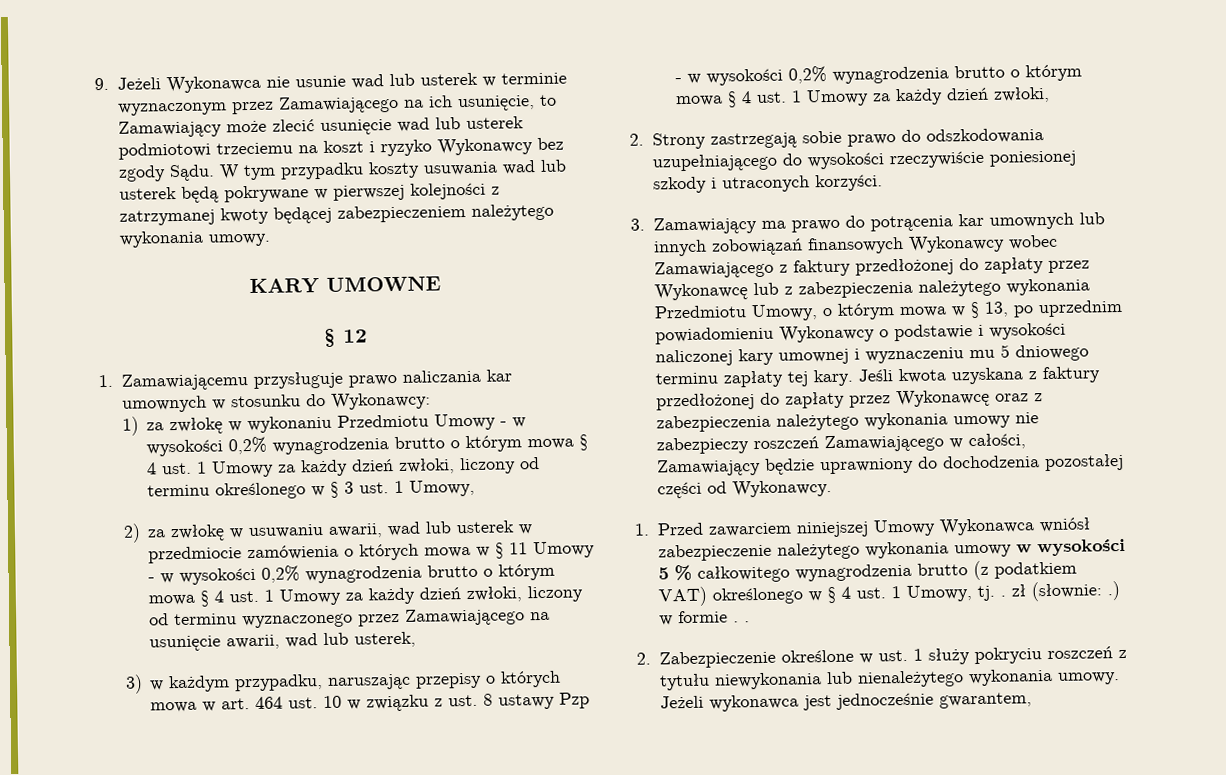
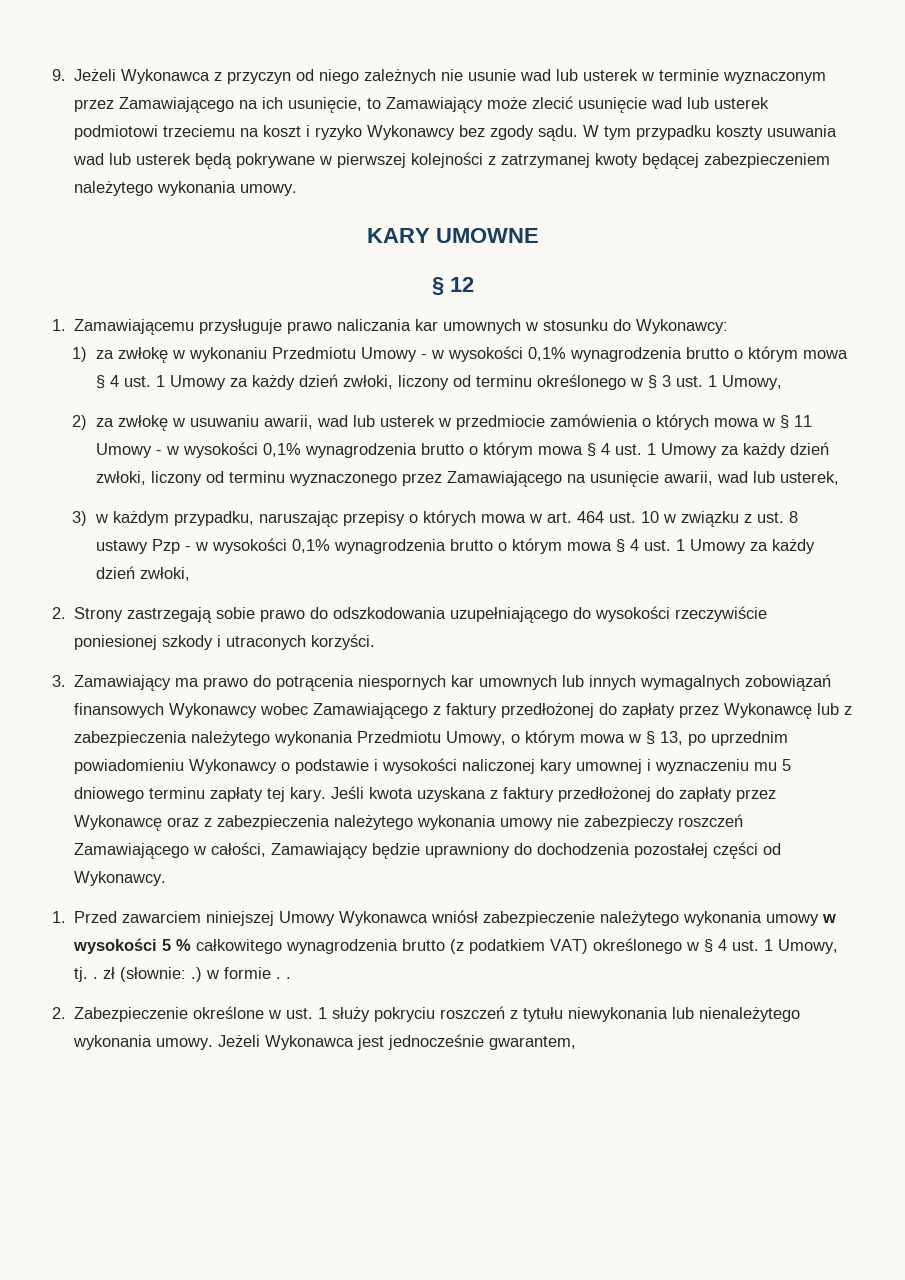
- 9. Jeżeli Wykonawca nie usunie wad lub usterek w terminie wyznaczonym przez Zamawiającego na ich usunięcie, to Zamawiający może zlecić usunięcie wad lub usterek podmiotowi trzeciemu na koszt i ryzyko Wykonawcy bez zgody Sądu.
+ 9. Jeżeli Wykonawca z przyczyn od niego zależnych nie usunie wad lub usterek w terminie wyznaczonym przez Zamawiającego na ich usunięcie, to Zamawiający może zlecić usunięcie wad lub usterek podmiotowi trzeciemu na koszt i ryzyko Wykonawcy bez zgody sądu.
- 1) za zwłokę w wykonaniu Przedmiotu Umowy - w wysokości 0,2% wynagrodzenia brutto o którym mowa § 4 ust. 1 Umowy za każdy dzień zwłoki, liczony od terminu określonego w § 3 ust. 1 Umowy,
+ 1) za zwłokę w wykonaniu Przedmiotu Umowy - w wysokości 0,1% wynagrodzenia brutto o którym mowa § 4 ust. 1 Umowy za każdy dzień zwłoki, liczony od terminu określonego w § 3 ust. 1 Umowy,
- 2) za zwłokę w usuwaniu awarii, wad lub usterek w przedmiocie zamówienia o których mowa w § 11 Umowy - w wysokości 0,2% wynagrodzenia brutto o którym mowa § 4 ust. 1 Umowy za każdy dzień zwłoki, liczony od terminu wyznaczonego przez Zamawiającego na usunięcie awarii, wad lub usterek,
+ 2) za zwłokę w usuwaniu awarii, wad lub usterek w przedmiocie zamówienia o których mowa w § 11 Umowy - w wysokości 0,1% wynagrodzenia brutto o którym mowa § 4 ust. 1 Umowy za każdy dzień zwłoki, liczony od terminu wyznaczonego przez Zamawiającego na usunięcie awarii, wad lub usterek,
- 3) w każdym przypadku, naruszając przepisy o których mowa w art. 464 ust. 10 w związku z ust. 8 ustawy Pzp - w wysokości 0,2% wynagrodzenia brutto o którym mowa § 4 ust. 1 Umowy za każdy dzień zwłoki,
+ 3) w każdym przypadku, naruszając przepisy o których mowa w art. 464 ust. 10 w związku z ust. 8 ustawy Pzp - w wysokości 0,1% wynagrodzenia brutto o którym mowa § 4 ust. 1 Umowy za każdy dzień zwłoki,
- 3. Zamawiający ma prawo do potrącenia kar umownych lub innych zobowiązań finansowych Wykonawcy wobec Zamawiającego z faktury przedłożonej do zapłaty przez Wykonawcę lub z zabezpieczenia należytego wykonania Przedmiotu Umowy, o którym mowa w § 13, po uprzednim powiadomieniu Wykonawcy o podstawie i wysokości naliczonej kary umownej i wyznaczeniu mu 5 dniowego terminu zapłaty tej kary.
+ 3. Zamawiający ma prawo do potrącenia niespornych kar umownych lub innych wymagalnych zobowiązań finansowych Wykonawcy wobec Zamawiającego z faktury przedłożonej do zapłaty przez Wykonawcę lub z zabezpieczenia należytego wykonania Przedmiotu Umowy, o którym mowa w § 13, po uprzednim powiadomieniu Wykonawcy o podstawie i wysokości naliczonej kary umownej i wyznaczeniu mu 5 dniowego terminu zapłaty tej kary.
- Jeżeli wykonawca jest jednocześnie gwarantem,
+ Jeżeli Wykonawca jest jednocześnie gwarantem,

